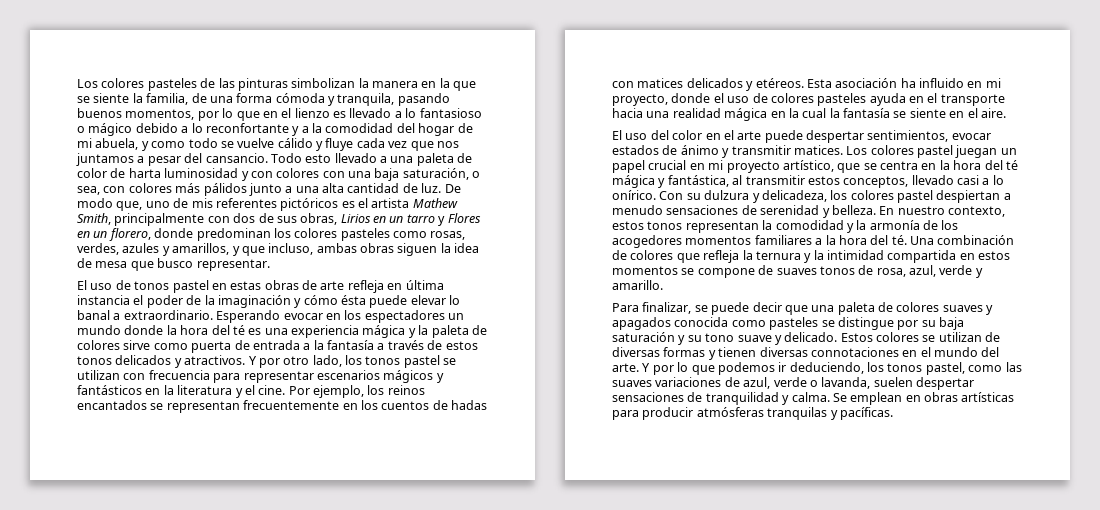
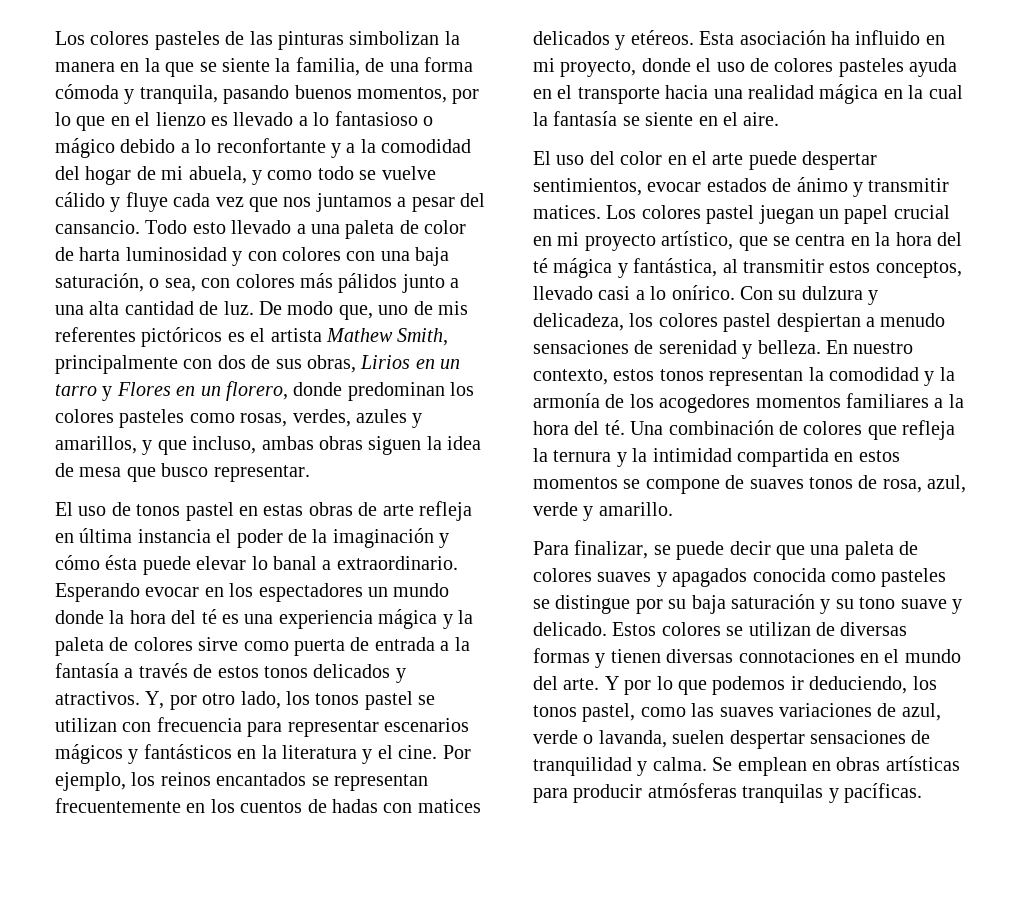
- Y por otro lado, los tonos pastel se utilizan con frecuencia para representar escenarios mágicos y fantásticos en la literatura y el cine.
+ Y, por otro lado, los tonos pastel se utilizan con frecuencia para representar escenarios mágicos y fantásticos en la literatura y el cine.

